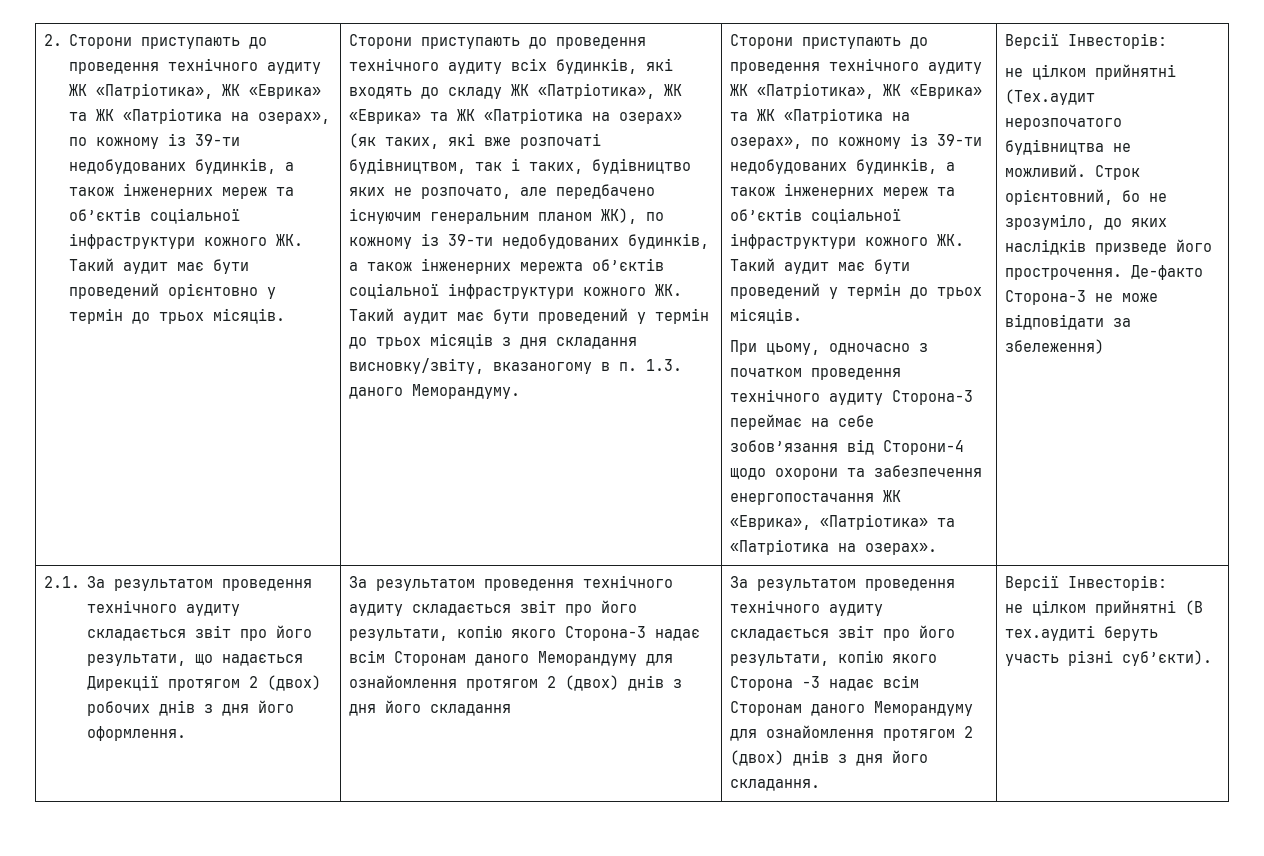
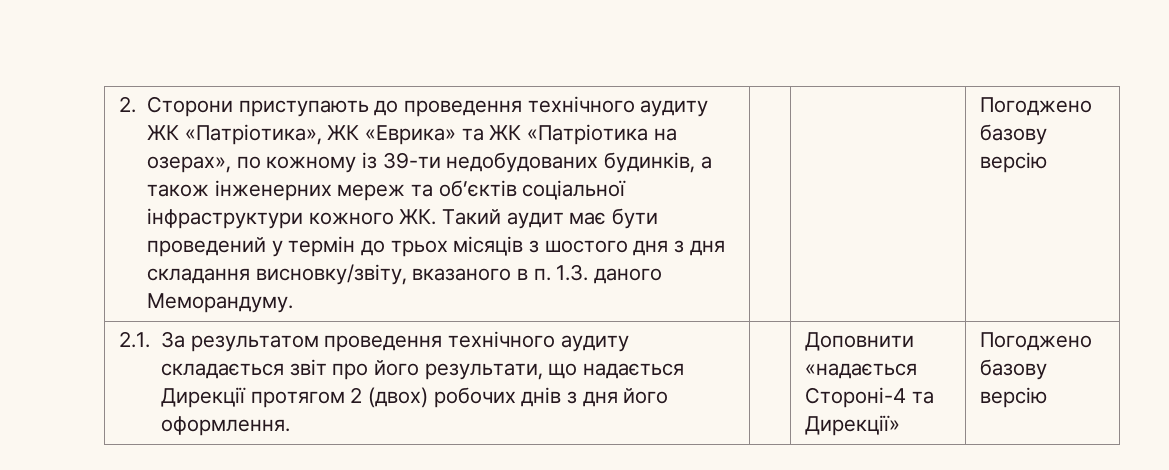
- 2. Сторони приступають до проведення технічного аудиту ЖК «Патріотика», ЖК «Еврика» та ЖК «Патріотика на озерах», по кожному із 39-ти недобудованих будинків, а також інженерних мереж та об’єктів соціальної інфраструктури кожного ЖК. Такий аудит має бути проведений орієнтовно у термін до трьох місяців. | Сторони приступають до проведення технічного аудиту всіх будинків, які входять до складу ЖК «Патріотика», ЖК «Еврика» та ЖК «Патріотика на озерах» (як таких, які вже розпочаті будівництвом, так і таких, будівництво яких не розпочато, але передбачено існуючим генеральним планом ЖК), по кожному із 39-ти недобудованих будинків, а також інженерних мережта об’єктів соціальної інфраструктури кожного ЖК. Такий аудит має бути проведений у термін до трьох місяців з дня складання висновку/звіту, вказаногому в п. 1.3. даного Меморандуму. | Сторони приступають до проведення технічного аудиту ЖК «Патріотика», ЖК «Еврика» та ЖК «Патріотика на озерах», по кожному із 39-ти недобудованих будинків, а також інженерних мереж та об’єктів соціальної інфраструктури кожного ЖК. Такий аудит має бути проведений у термін до трьох місяців.
- При цьому, одночасно з початком проведення технічного аудиту Сторона-3 переймає на себе зобов’язання від Сторони-4 щодо охорони та забезпечення енергопостачання ЖК «Еврика», «Патріотика» та «Патріотика на озерах». | Версії Інвесторів:
- не цілком прийнятні (Тех.аудит нерозпочатого будівництва не можливий. Строк орієнтовний, бо не зрозуміло, до яких наслідків призведе його прострочення. Де-факто Сторона-3 не може відповідати за збележення)
+ 2. Сторони приступають до проведення технічного аудиту ЖК «Патріотика», ЖК «Еврика» та ЖК «Патріотика на озерах», по кожному із 39-ти недобудованих будинків, а також інженерних мереж та об’єктів соціальної інфраструктури кожного ЖК. Такий аудит має бути проведений у термін до трьох місяців з шостого дня з дня складання висновку/звіту, вказаного в п. 1.3. даного Меморандуму. | | | Погоджено базову версію
- За результатом проведення технічного аудиту складається звіт про його результати, копію якого Сторона-3 надає всім Сторонам даного Меморандуму для ознайомлення протягом 2 (двох) днів з дня його складання | За результатом проведення технічного аудиту складається звіт про його результати, копію якого Сторона -3 надає всім Сторонам даного Меморандуму для ознайомлення протягом 2 (двох) днів з дня його складання. | Версії Інвесторів:
- не цілком прийнятні (В тех.аудиті беруть участь різні суб’єкти).
+ Доповнити «надається Стороні-4 та Дирекції» | Погоджено базову версію

